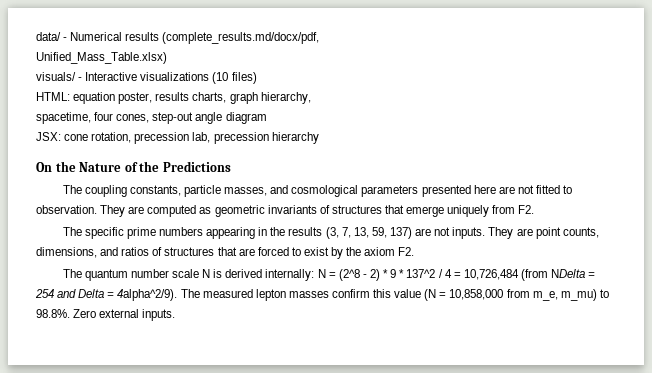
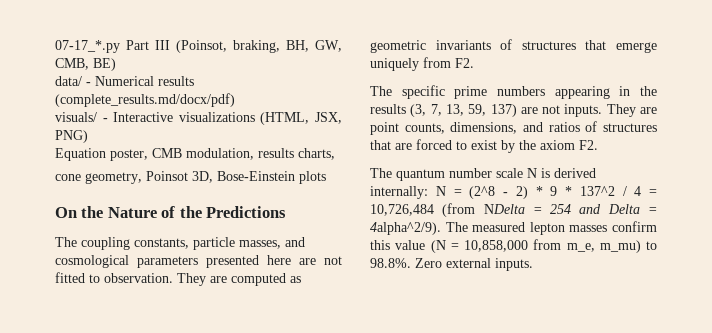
+ 07-17_*.py Part III (Poinsot, braking, BH, GW, CMB, BE)
- data/ - Numerical results (complete_results.md/docx/pdf,
- Unified_Mass_Table.xlsx)
+ data/ - Numerical results (complete_results.md/docx/pdf)
- visuals/ - Interactive visualizations (10 files)
- HTML: equation poster, results charts, graph hierarchy,
- spacetime, four cones, step-out angle diagram
- JSX: cone rotation, precession lab, precession hierarchy
+ visuals/ - Interactive visualizations (HTML, JSX, PNG)
+ Equation poster, CMB modulation, results charts,
+ cone geometry, Poinsot 3D, Bose-Einstein plots

